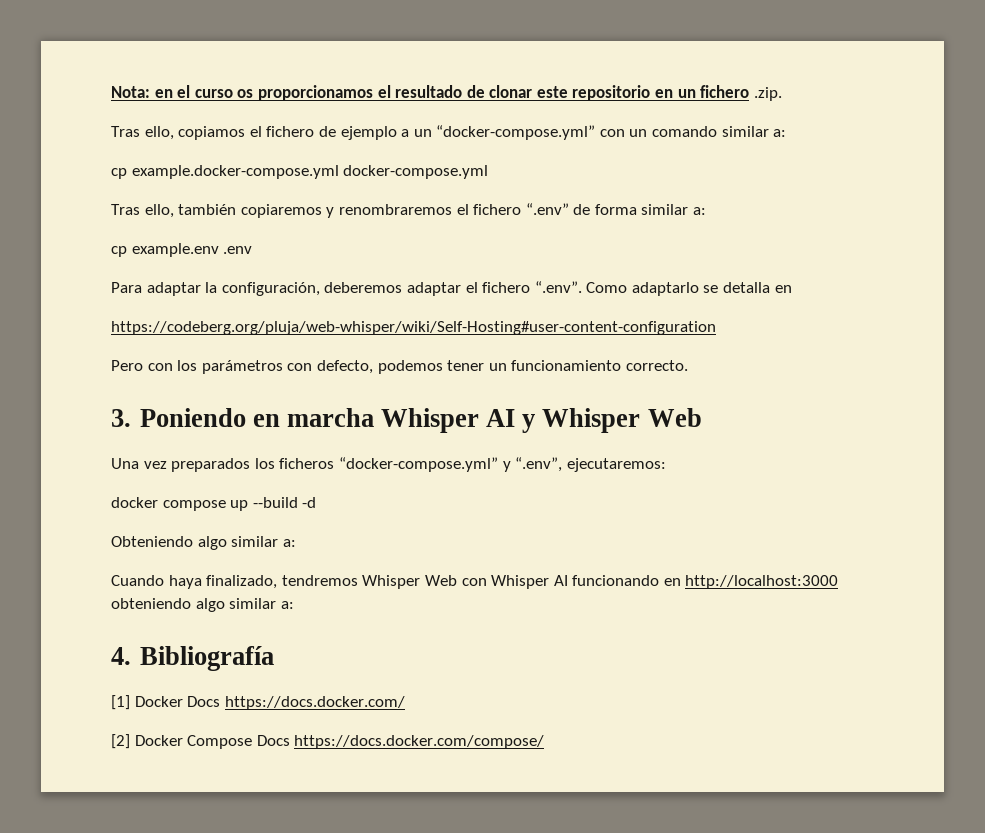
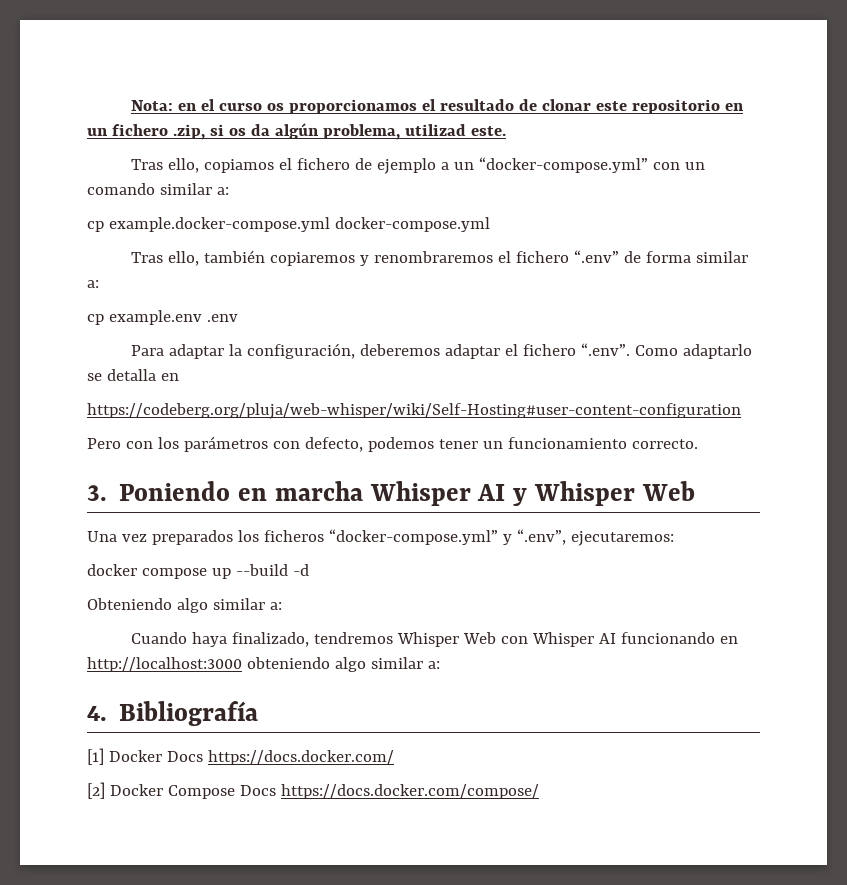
- Nota: en el curso os proporcionamos el resultado de clonar este repositorio en un fichero .zip.
+ Nota: en el curso os proporcionamos el resultado de clonar este repositorio en un fichero .zip, si os da algún problema, utilizad este.

